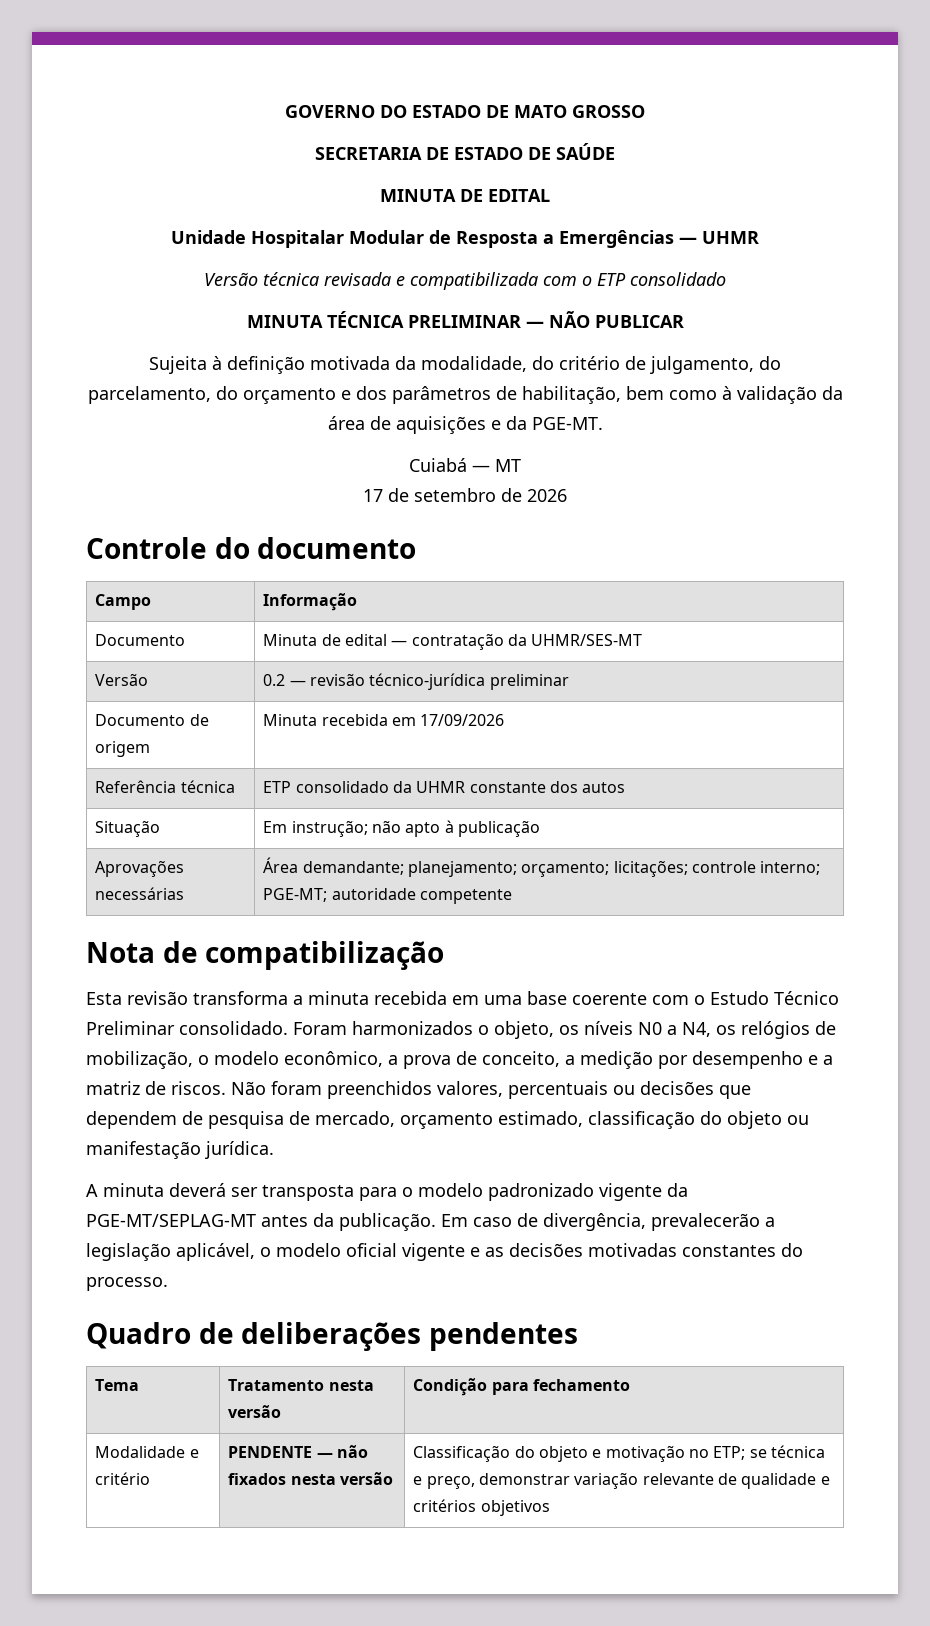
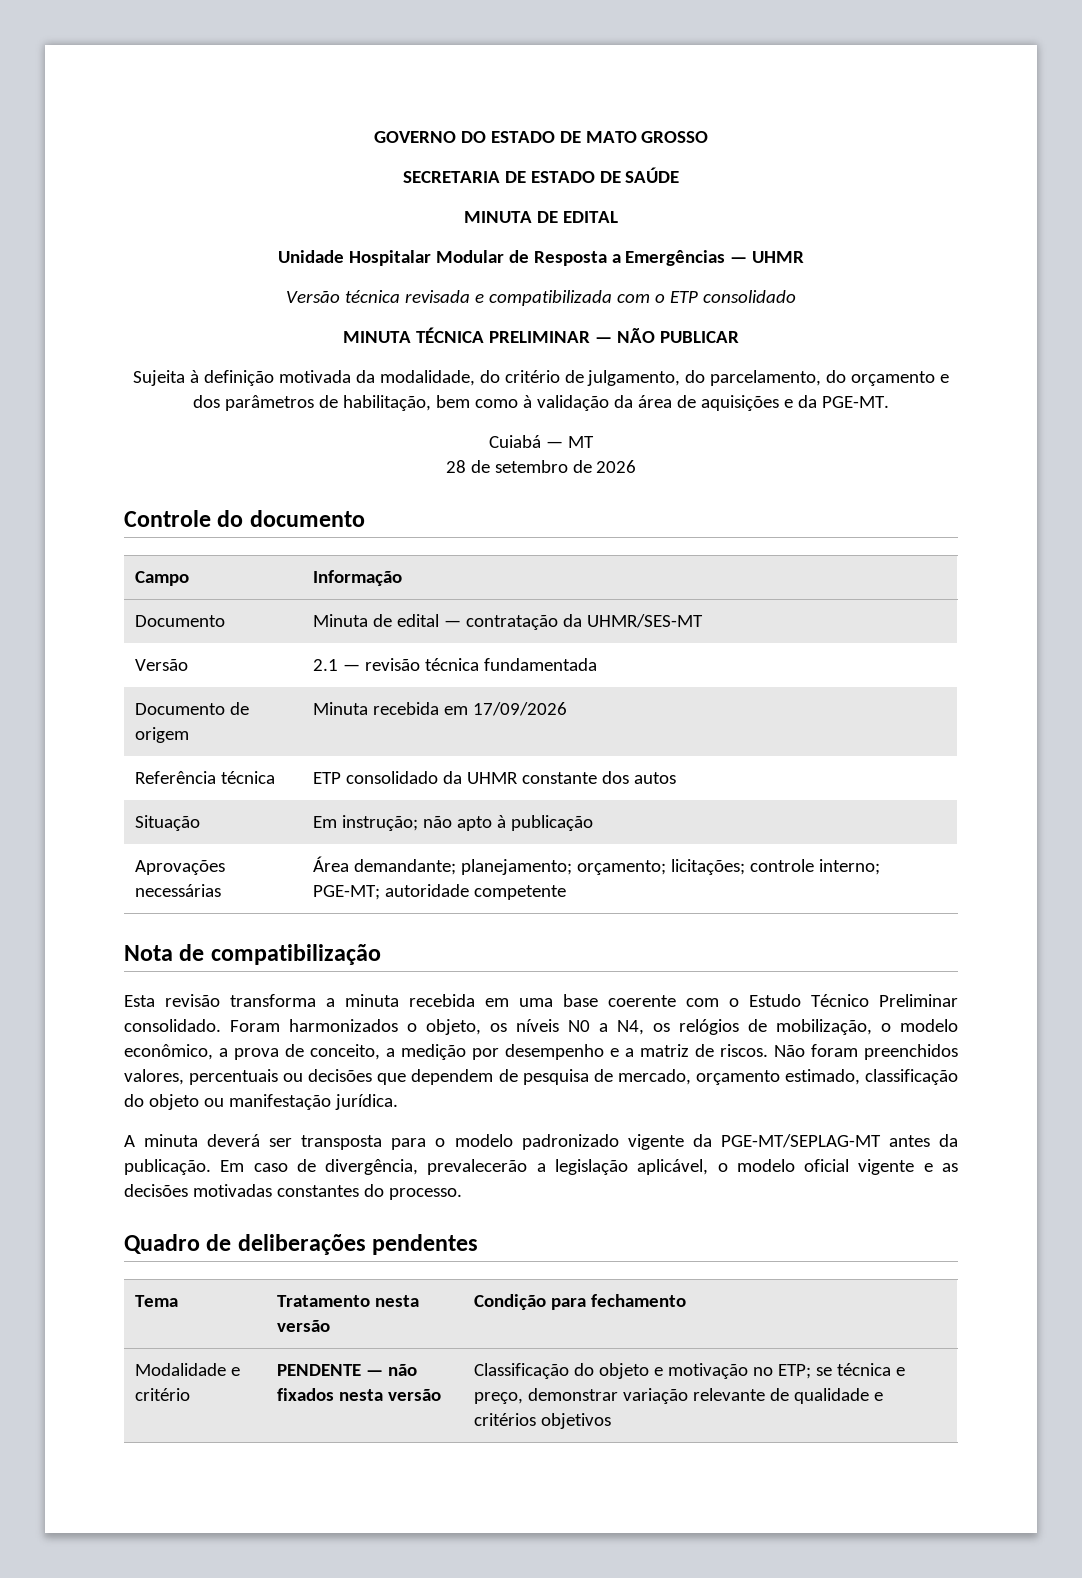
- 17 de setembro de 2026
+ 28 de setembro de 2026
- Versão | 0.2 — revisão técnico-jurídica preliminar
+ Versão | 2.1 — revisão técnica fundamentada

